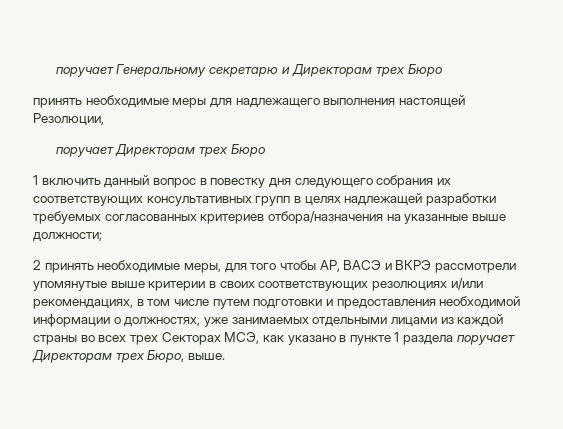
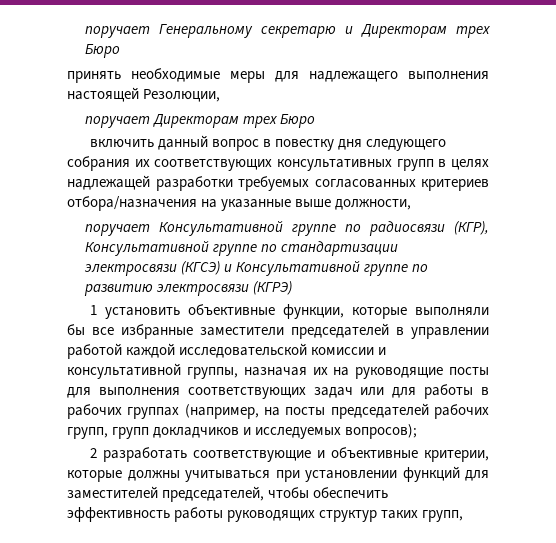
- 1 включить данный вопрос в повестку дня следующего собрания их соответствующих консультативных групп в целях надлежащей разработки требуемых согласованных критериев отбора/назначения на указанные выше должности;
- 2 принять необходимые меры, для того чтобы АР, ВАСЭ и ВКРЭ рассмотрели упомянутые выше критерии в своих соответствующих резолюциях и/или рекомендациях, в том числе путем подготовки и предоставления необходимой информации о должностях, уже занимаемых отдельными лицами из каждой страны во всех трех Секторах МСЭ, как указано в пункте 1 раздела поручает Директорам трех Бюро, выше.
+ включить данный вопрос в повестку дня следующего собрания их соответствующих консультативных групп в целях надлежащей разработки требуемых согласованных критериев отбора/назначения на указанные выше должности,
+ поручает Консультативной группе по радиосвязи (КГР), Консультативной группе по стандартизации электросвязи (КГСЭ) и Консультативной группе по развитию электросвязи (КГРЭ)
+ 1 установить объективные функции, которые выполняли бы все избранные заместители председателей в управлении работой каждой исследовательской комиссии и консультативной группы, назначая их на руководящие посты для выполнения соответствующих задач или для работы в рабочих группах (например, на посты председателей рабочих групп, групп докладчиков и исследуемых вопросов);
+ 2 разработать соответствующие и объективные критерии, которые должны учитываться при установлении функций для заместителей председателей, чтобы обеспечить эффективность работы руководящих структур таких групп,

